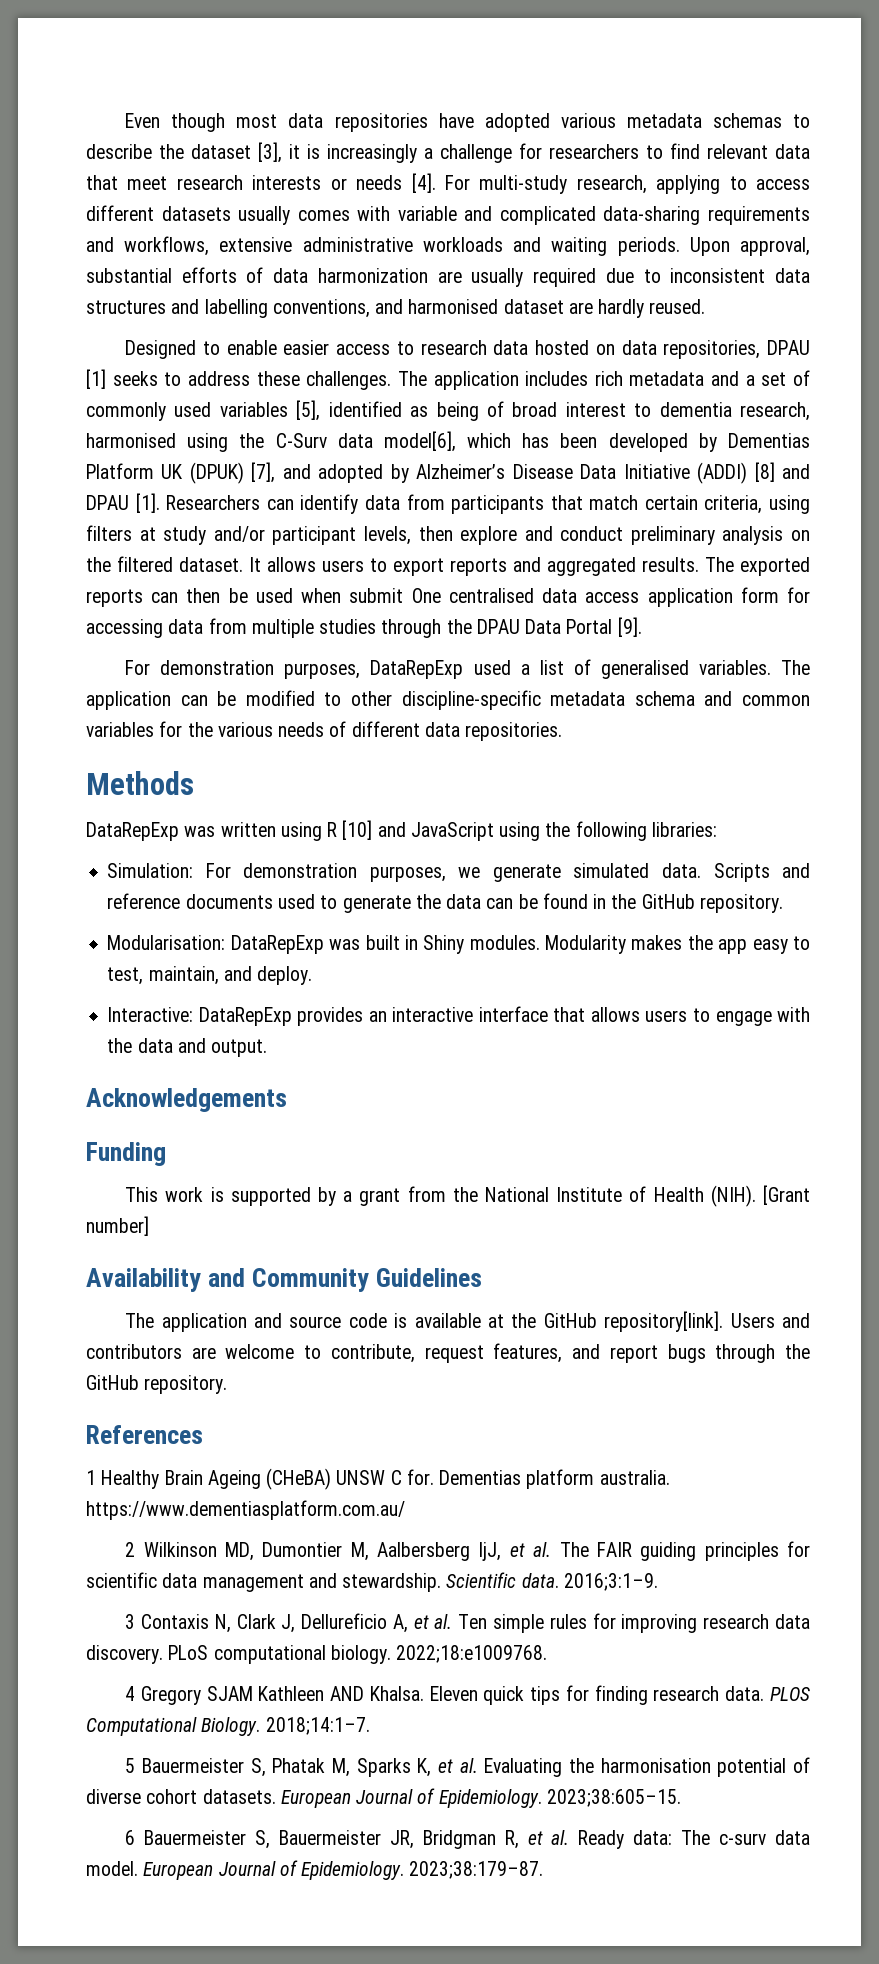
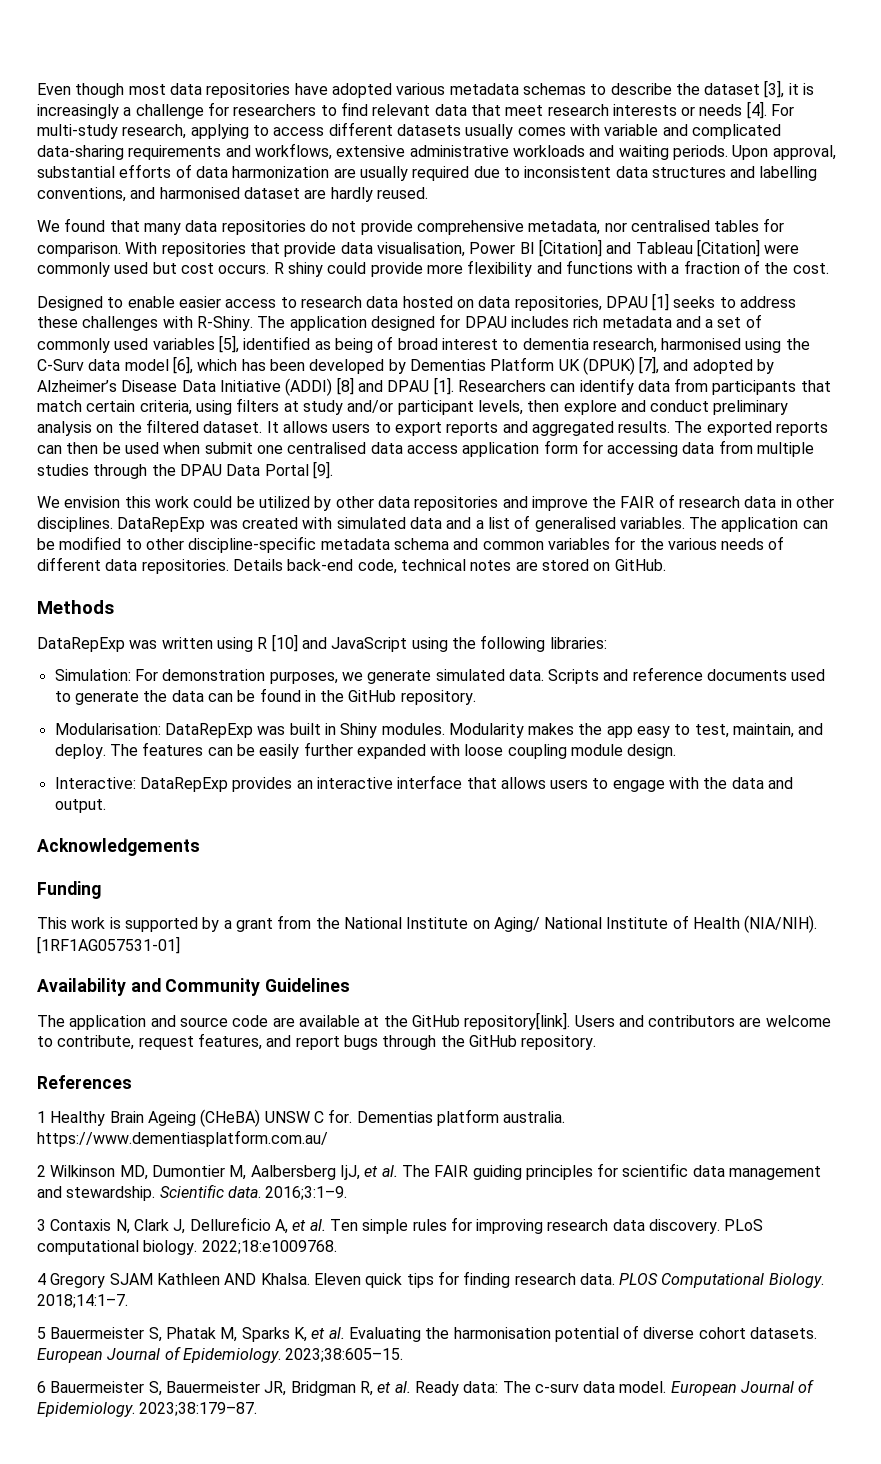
+ We found that many data repositories do not provide comprehensive metadata, nor centralised tables for comparison. With repositories that provide data visualisation, Power BI [Citation] and Tableau [Citation] were commonly used but cost occurs. R shiny could provide more flexibility and functions with a fraction of the cost.
- Designed to enable easier access to research data hosted on data repositories, DPAU [1] seeks to address these challenges. The application includes rich metadata and a set of commonly used variables [5], identified as being of broad interest to dementia research, harmonised using the C-Surv data model[6], which has been developed by Dementias Platform UK (DPUK) [7], and adopted by Alzheimer’s Disease Data Initiative (ADDI) [8] and DPAU [1].
+ Designed to enable easier access to research data hosted on data repositories, DPAU [1] seeks to address these challenges with R-Shiny. The application designed for DPAU includes rich metadata and a set of commonly used variables [5], identified as being of broad interest to dementia research, harmonised using the C-Surv data model [6], which has been developed by Dementias Platform UK (DPUK) [7], and adopted by Alzheimer’s Disease Data Initiative (ADDI) [8] and DPAU [1].
- The exported reports can then be used when submit One centralised data access application form for accessing data from multiple studies through the DPAU Data Portal [9].
+ The exported reports can then be used when submit one centralised data access application form for accessing data from multiple studies through the DPAU Data Portal [9].
- For demonstration purposes, DataRepExp used a list of generalised variables.
+ We envision this work could be utilized by other data repositories and improve the FAIR of research data in other disciplines. DataRepExp was created with simulated data and a list of generalised variables.
+ Details back-end code, technical notes are stored on GitHub.
+ The features can be easily further expanded with loose coupling module design.
- This work is supported by a grant from the National Institute of Health (NIH). [Grant number]
+ This work is supported by a grant from the National Institute on Aging/ National Institute of Health (NIA/NIH). [1RF1AG057531-01]
- The application and source code is available at the GitHub repository[link].
+ The application and source code are available at the GitHub repository[link].

